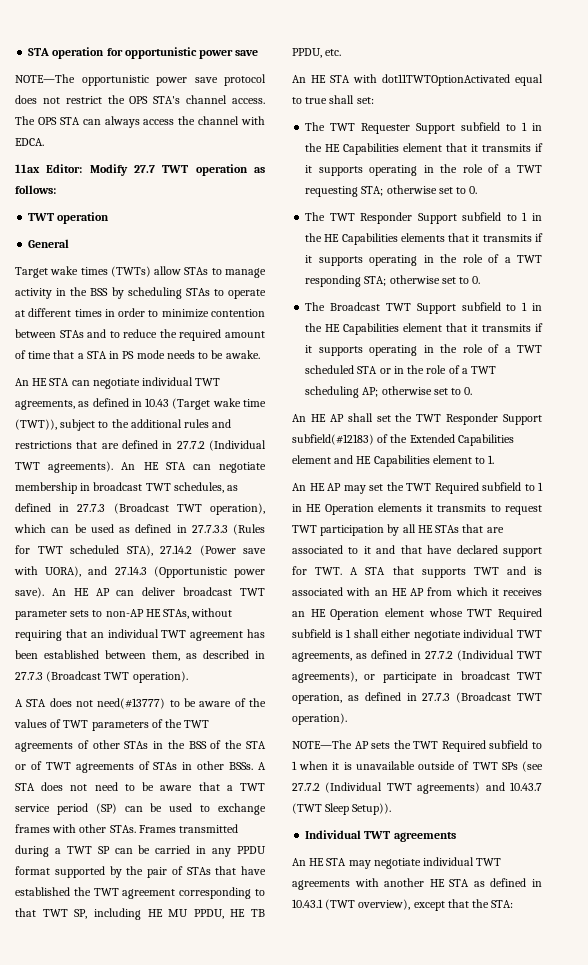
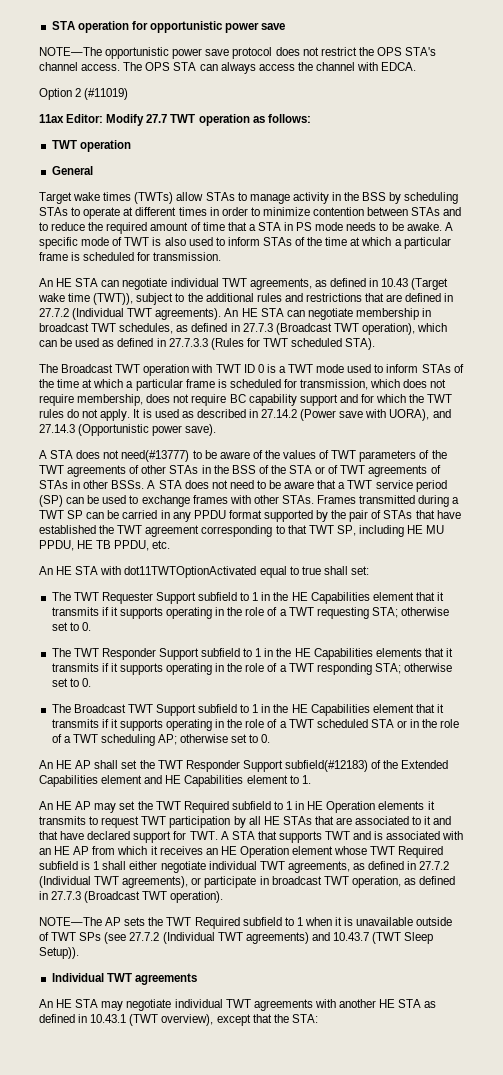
+ Option 2 (#11019)
+ A specific mode of TWT is also used to inform STAs of the time at which a particular frame is scheduled for transmission.
- An HE STA can negotiate membership in broadcast TWT schedules, as defined in 27.7.3 (Broadcast TWT operation), which can be used as defined in 27.7.3.3 (Rules for TWT scheduled STA), 27.14.2 (Power save with UORA), and 27.14.3 (Opportunistic power save). An HE AP can deliver broadcast TWT parameter sets to non-AP HE STAs, without requiring that an individual TWT agreement has been established between them, as described in 27.7.3 (Broadcast TWT operation).
+ An HE STA can negotiate membership in broadcast TWT schedules, as defined in 27.7.3 (Broadcast TWT operation), which can be used as defined in 27.7.3.3 (Rules for TWT scheduled STA).
+ The Broadcast TWT operation with TWT ID 0 is a TWT mode used to inform STAs of the time at which a particular frame is scheduled for transmission, which does not require membership, does not require BC capability support and for which the TWT rules do not apply. It is used as described in 27.14.2 (Power save with UORA), and 27.14.3 (Opportunistic power save).

